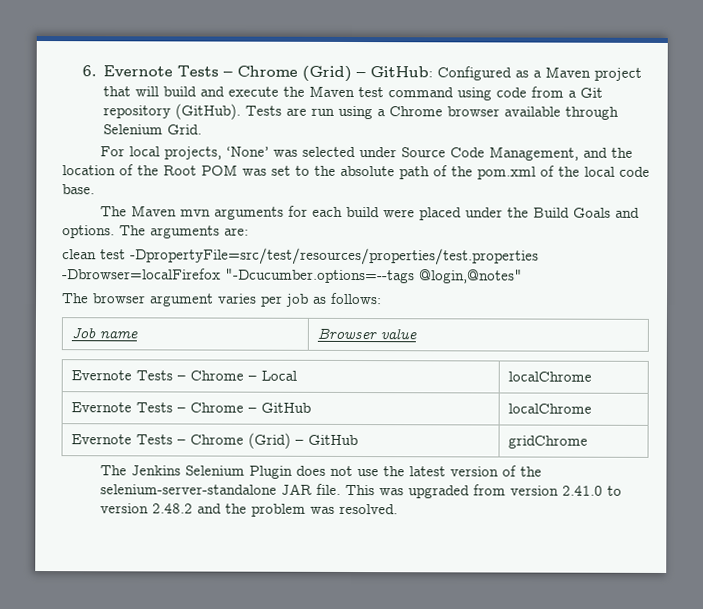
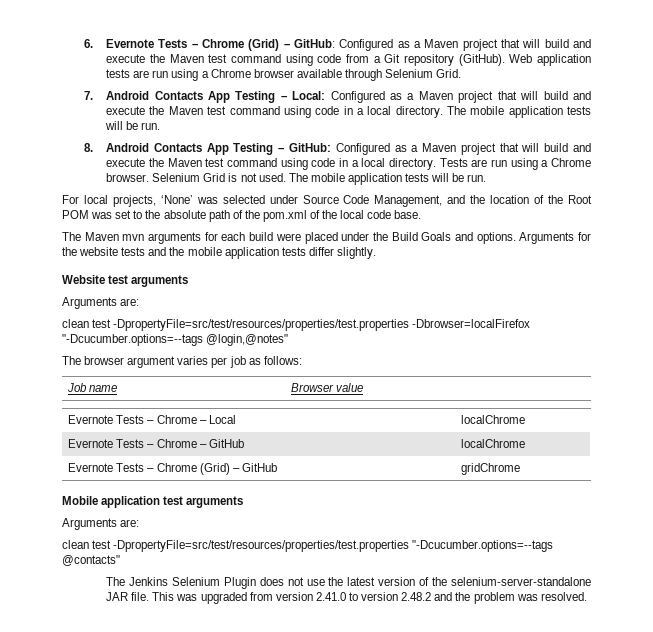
- Tests are run using a Chrome browser available through Selenium Grid.
+ Web application tests are run using a Chrome browser available through Selenium Grid.
+ 7. Android Contacts App Testing – Local: Configured as a Maven project that will build and execute the Maven test command using code in a local directory. The mobile application tests will be run.
+ 8. Android Contacts App Testing – GitHub: Configured as a Maven project that will build and execute the Maven test command using code in a local directory. Tests are run using a Chrome browser. Selenium Grid is not used. The mobile application tests will be run.
- The arguments are:
+ Arguments for the website tests and the mobile application tests differ slightly.
+ Website test arguments
+ Arguments are:
+ Mobile application test arguments
+ Arguments are:
+ clean test -DpropertyFile=src/test/resources/properties/test.properties "-Dcucumber.options=--tags @contacts"

